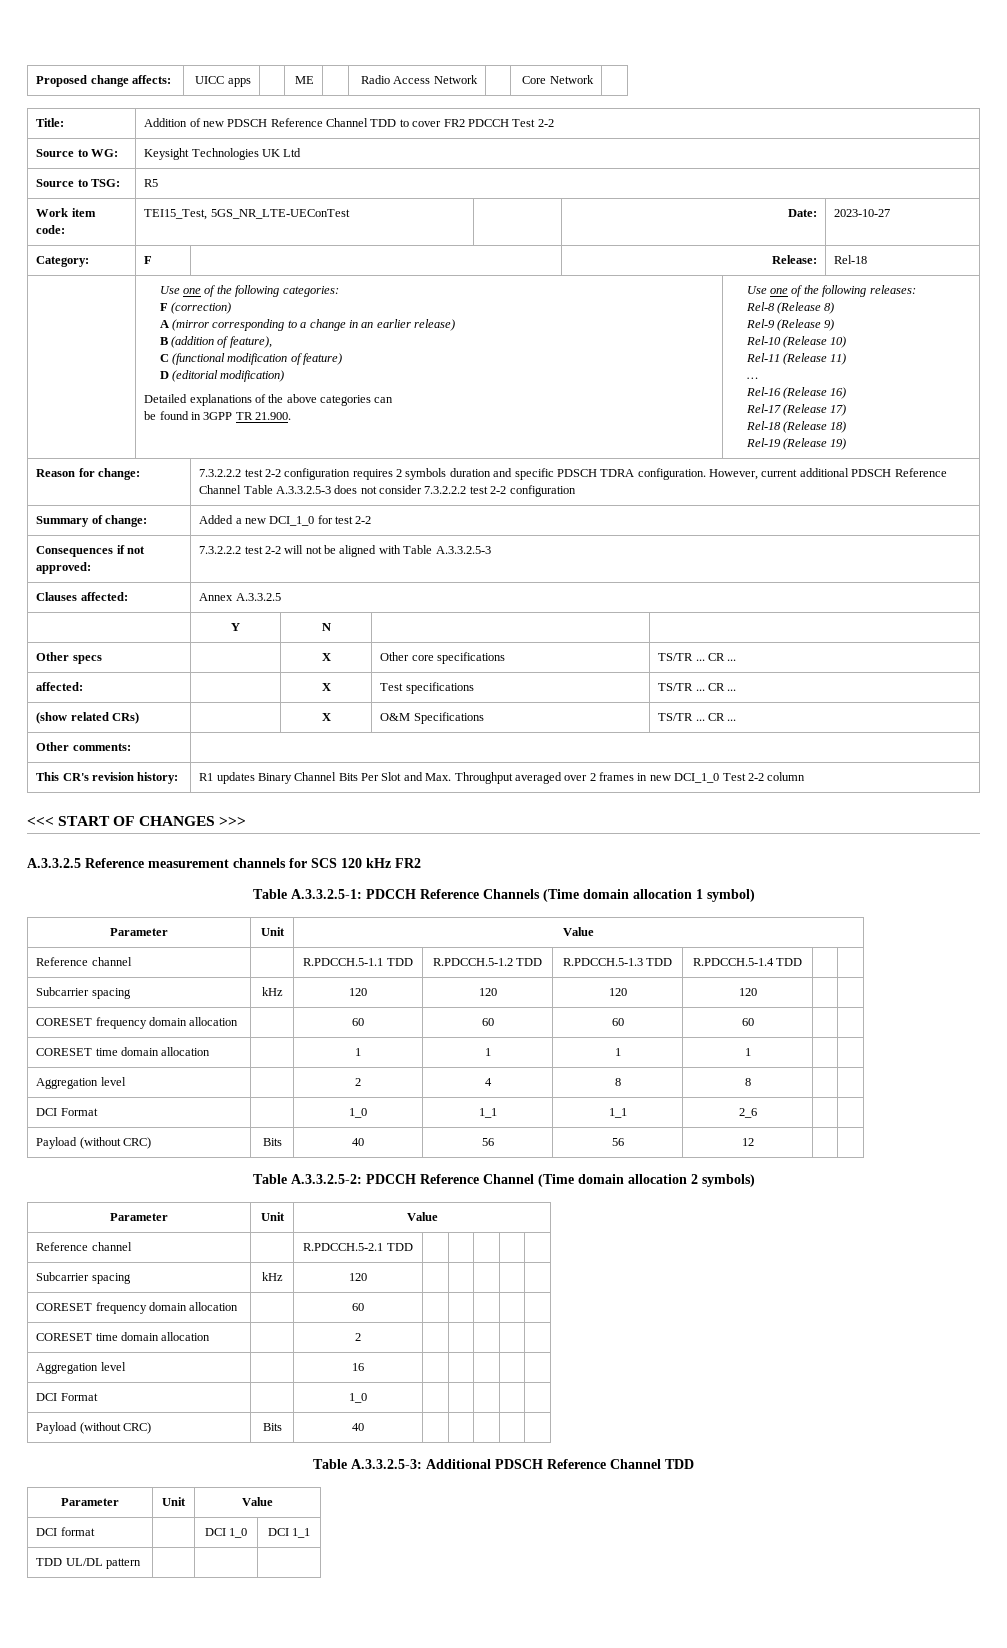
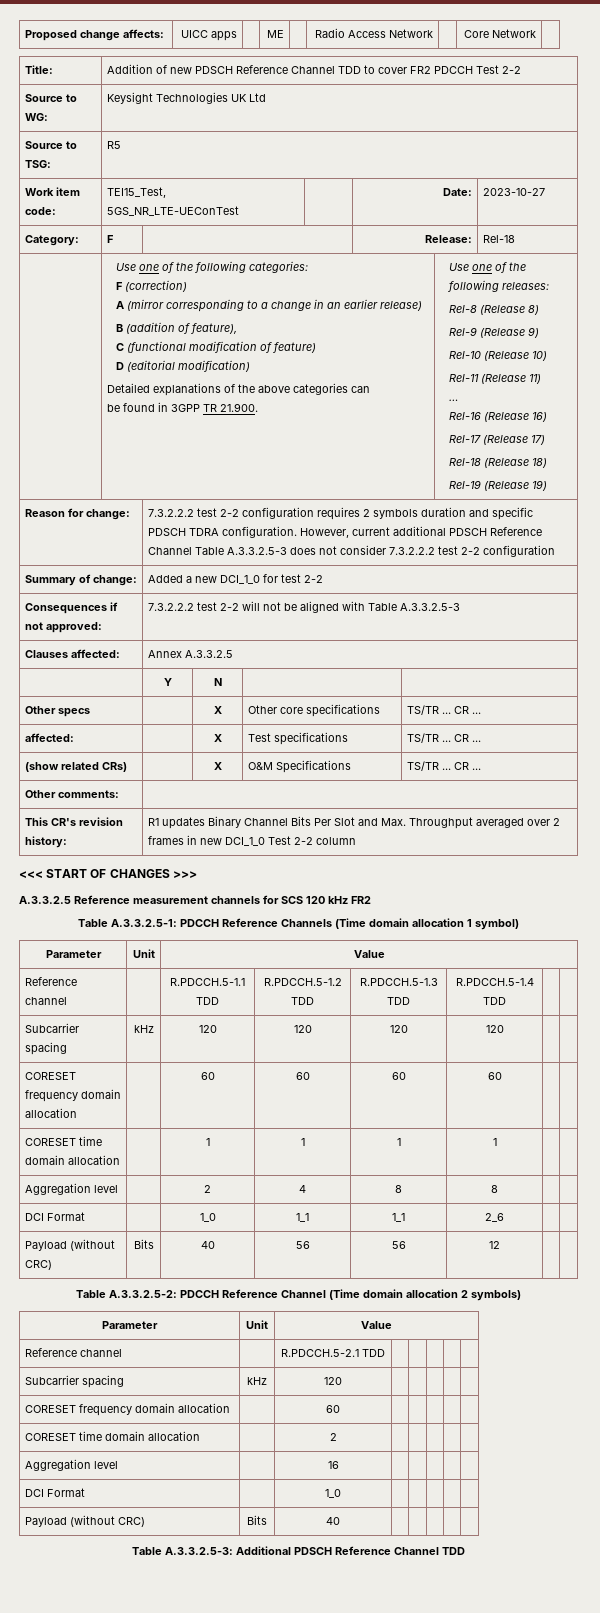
  Table A.3.3.2.5-3: Additional PDSCH Reference Channel TDD
- Parameter | Unit | Value
- DCI format | | DCI 1_0 | DCI 1_1
- TDD UL/DL pattern | | |

